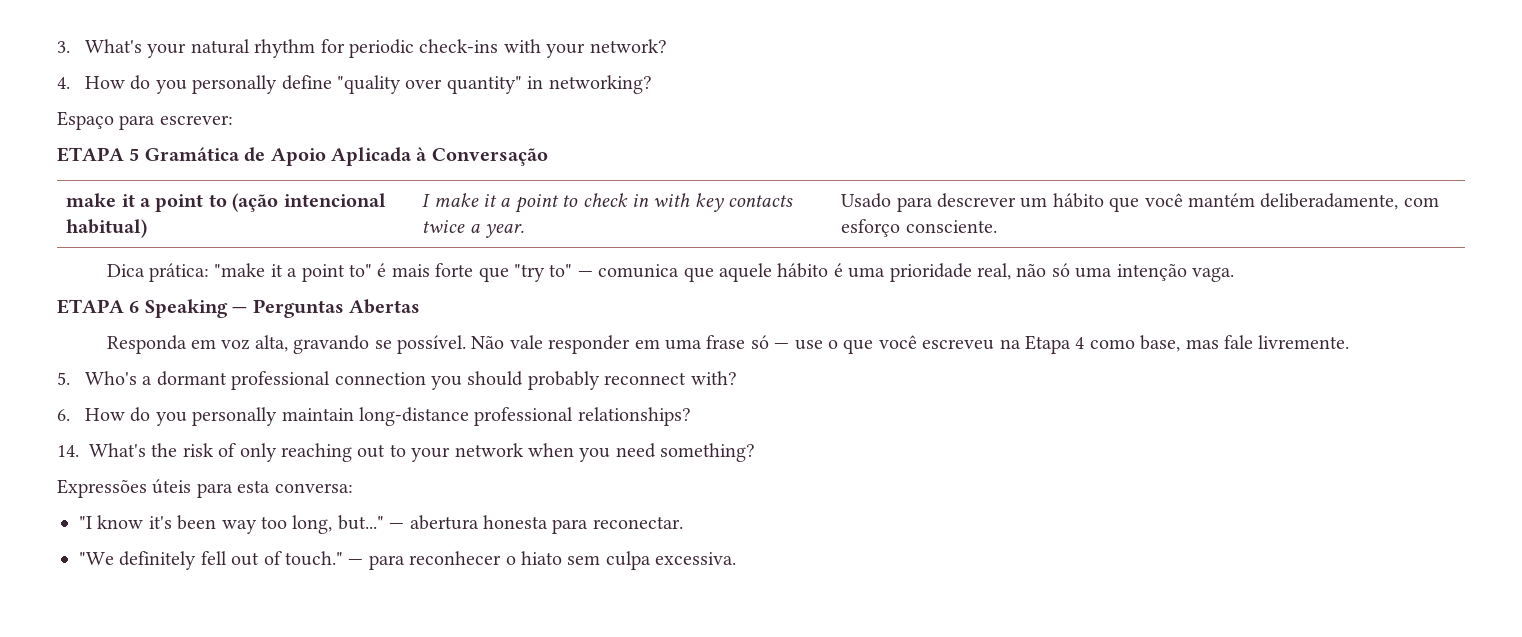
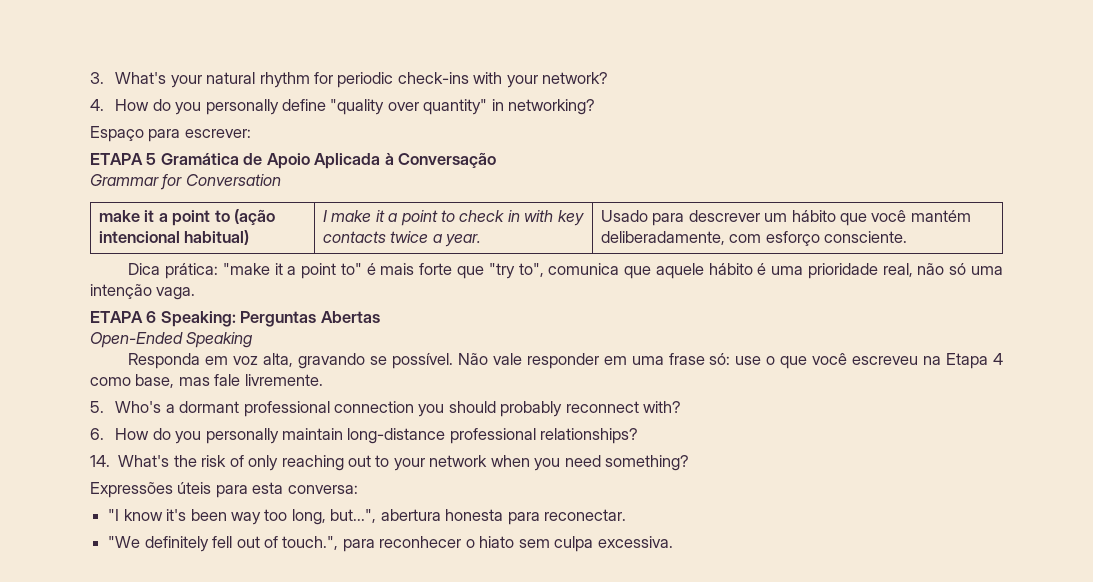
+ Grammar for Conversation
- Dica prática: "make it a point to" é mais forte que "try to" — comunica que aquele hábito é uma prioridade real, não só uma intenção vaga.
+ Dica prática: "make it a point to" é mais forte que "try to", comunica que aquele hábito é uma prioridade real, não só uma intenção vaga.
- ETAPA 6 Speaking — Perguntas Abertas
+ ETAPA 6 Speaking: Perguntas Abertas
+ Open-Ended Speaking
- Não vale responder em uma frase só — use o que você escreveu na Etapa 4 como base, mas fale livremente.
+ Não vale responder em uma frase só: use o que você escreveu na Etapa 4 como base, mas fale livremente.
- "I know it's been way too long, but..." — abertura honesta para reconectar.
+ "I know it's been way too long, but...", abertura honesta para reconectar.
- "We definitely fell out of touch." — para reconhecer o hiato sem culpa excessiva.
+ "We definitely fell out of touch.", para reconhecer o hiato sem culpa excessiva.

